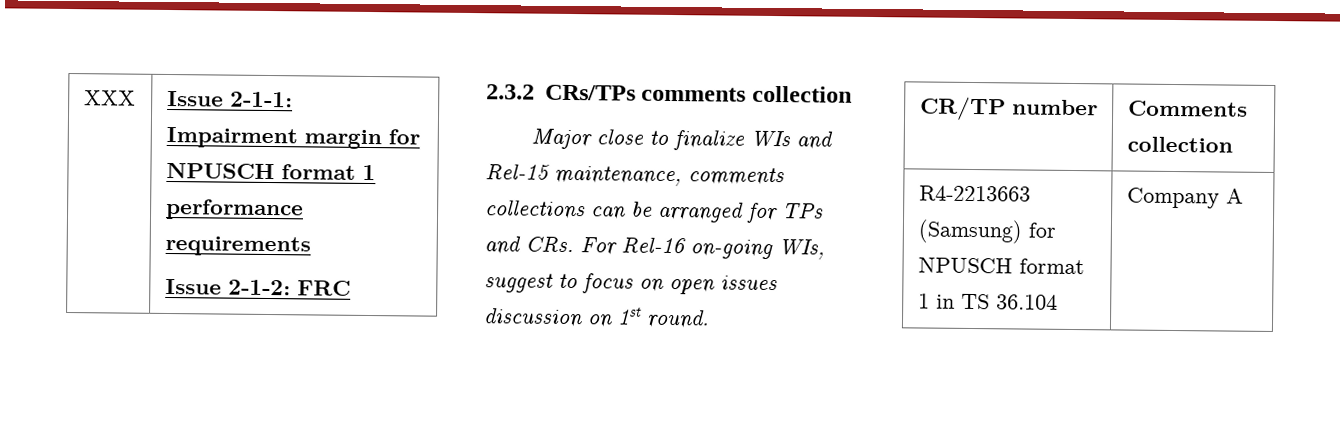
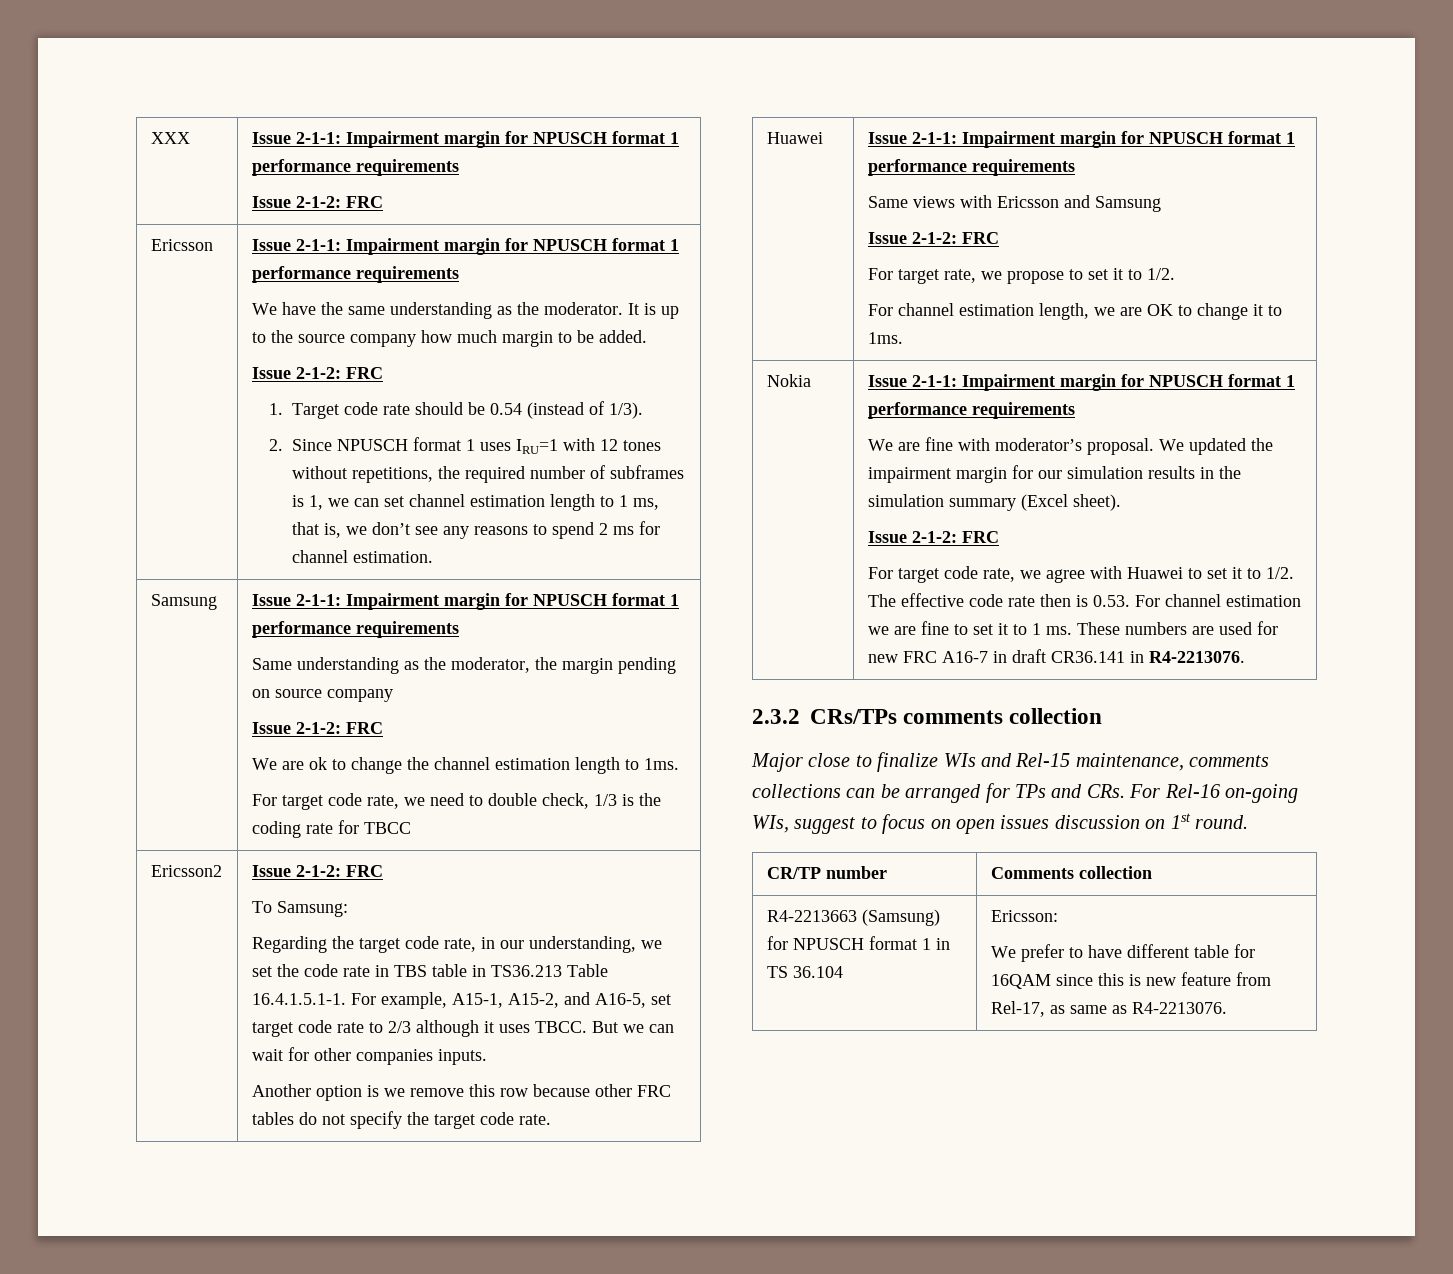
+ Ericsson | Issue 2-1-1: Impairment margin for NPUSCH format 1 performance requirements
+ We have the same understanding as the moderator. It is up to the source company how much margin to be added.
+ Issue 2-1-2: FRC
+ 1. Target code rate should be 0.54 (instead of 1/3).
+ 2. Since NPUSCH format 1 uses IRU=1 with 12 tones without repetitions, the required number of subframes is 1, we can set channel estimation length to 1 ms, that is, we don’t see any reasons to spend 2 ms for channel estimation.
+ Samsung | Issue 2-1-1: Impairment margin for NPUSCH format 1 performance requirements
+ Same understanding as the moderator, the margin pending on source company
+ Issue 2-1-2: FRC
+ We are ok to change the channel estimation length to 1ms.
+ For target code rate, we need to double check, 1/3 is the coding rate for TBCC
+ Ericsson2 | Issue 2-1-2: FRC
+ To Samsung:
+ Regarding the target code rate, in our understanding, we set the code rate in TBS table in TS36.213 Table 16.4.1.5.1-1. For example, A15-1, A15-2, and A16-5, set target code rate to 2/3 although it uses TBCC. But we can wait for other companies inputs.
+ Another option is we remove this row because other FRC tables do not specify the target code rate.
+ Huawei | Issue 2-1-1: Impairment margin for NPUSCH format 1 performance requirements
+ Same views with Ericsson and Samsung
+ Issue 2-1-2: FRC
+ For target rate, we propose to set it to 1/2.
+ For channel estimation length, we are OK to change it to 1ms.
+ Nokia | Issue 2-1-1: Impairment margin for NPUSCH format 1 performance requirements
+ We are fine with moderator’s proposal. We updated the impairment margin for our simulation results in the simulation summary (Excel sheet).
+ Issue 2-1-2: FRC
+ For target code rate, we agree with Huawei to set it to 1/2. The effective code rate then is 0.53. For channel estimation we are fine to set it to 1 ms. These numbers are used for new FRC A16-7 in draft CR36.141 in R4-2213076.
- R4-2213663 (Samsung) for NPUSCH format 1 in TS 36.104 | Company A
+ R4-2213663 (Samsung) for NPUSCH format 1 in TS 36.104 | Ericsson:
+ We prefer to have different table for 16QAM since this is new feature from Rel-17, as same as R4-2213076.

